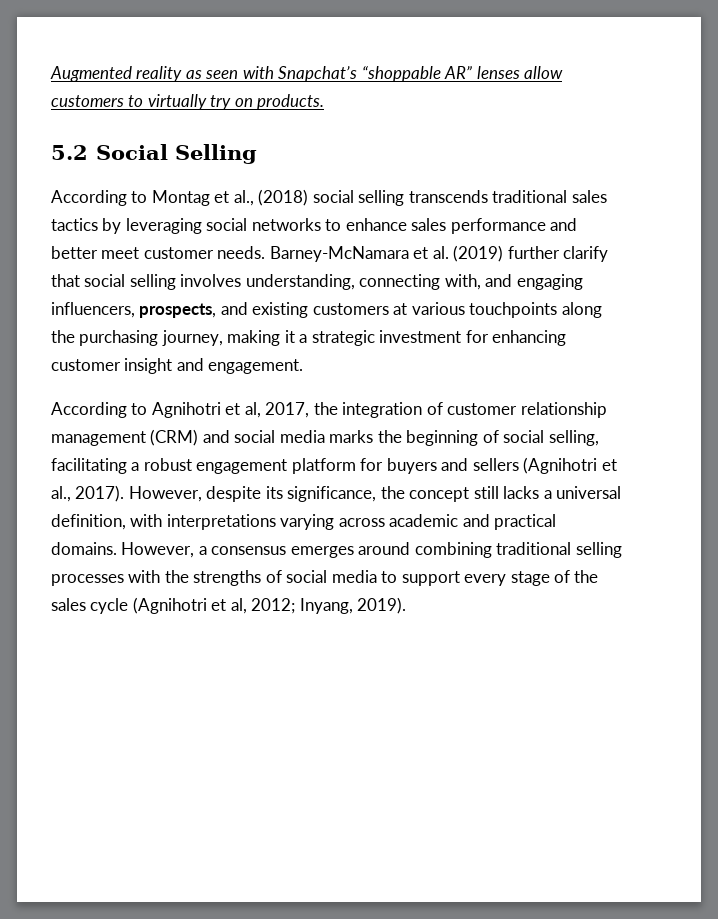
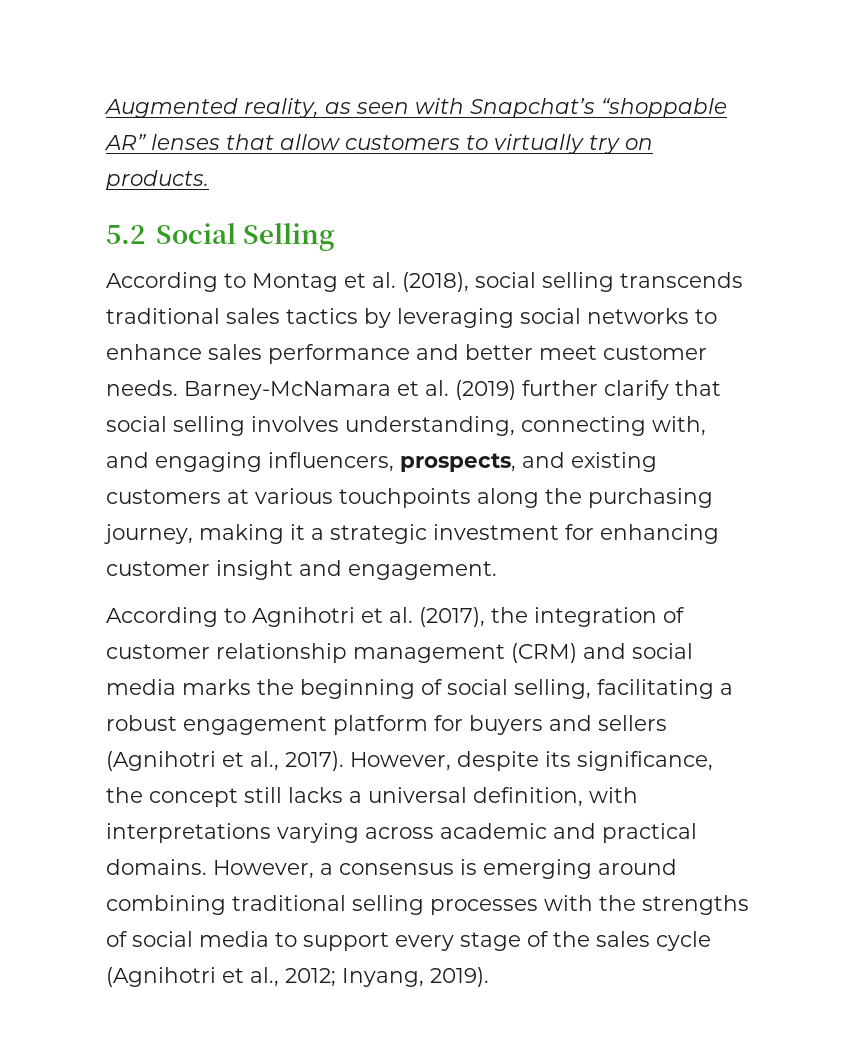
- Augmented reality as seen with Snapchat’s “shoppable AR” lenses allow customers to virtually try on products.
+ Augmented reality, as seen with Snapchat’s “shoppable AR” lenses that allow customers to virtually try on products.
- According to Montag et al., (2018) social selling transcends traditional sales tactics by leveraging social networks to enhance sales performance and better meet customer needs.
+ According to Montag et al. (2018), social selling transcends traditional sales tactics by leveraging social networks to enhance sales performance and better meet customer needs.
- According to Agnihotri et al, 2017, the integration of customer relationship management (CRM) and social media marks the beginning of social selling, facilitating a robust engagement platform for buyers and sellers (Agnihotri et al., 2017).
+ According to Agnihotri et al. (2017), the integration of customer relationship management (CRM) and social media marks the beginning of social selling, facilitating a robust engagement platform for buyers and sellers (Agnihotri et al., 2017).
- However, a consensus emerges around combining traditional selling processes with the strengths of social media to support every stage of the sales cycle (Agnihotri et al, 2012; Inyang, 2019).
+ However, a consensus is emerging around combining traditional selling processes with the strengths of social media to support every stage of the sales cycle (Agnihotri et al., 2012; Inyang, 2019).

